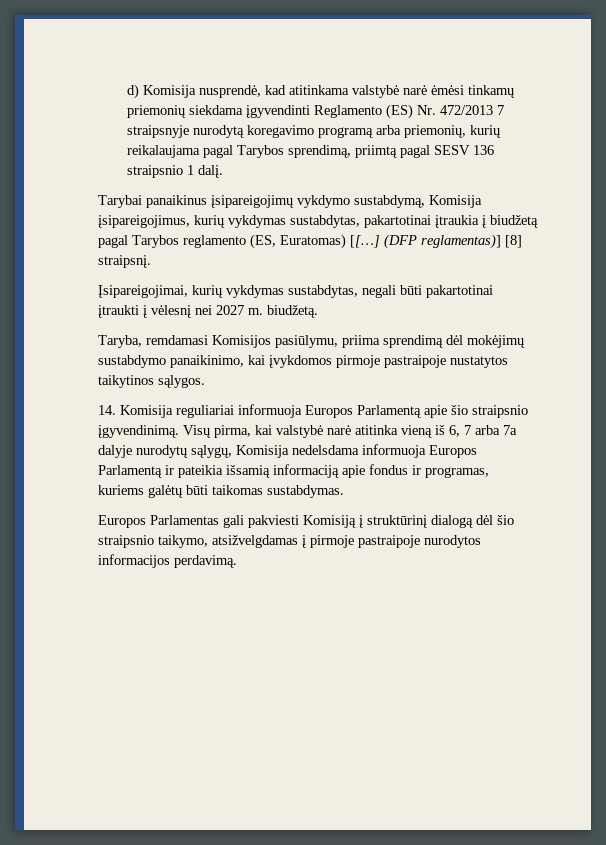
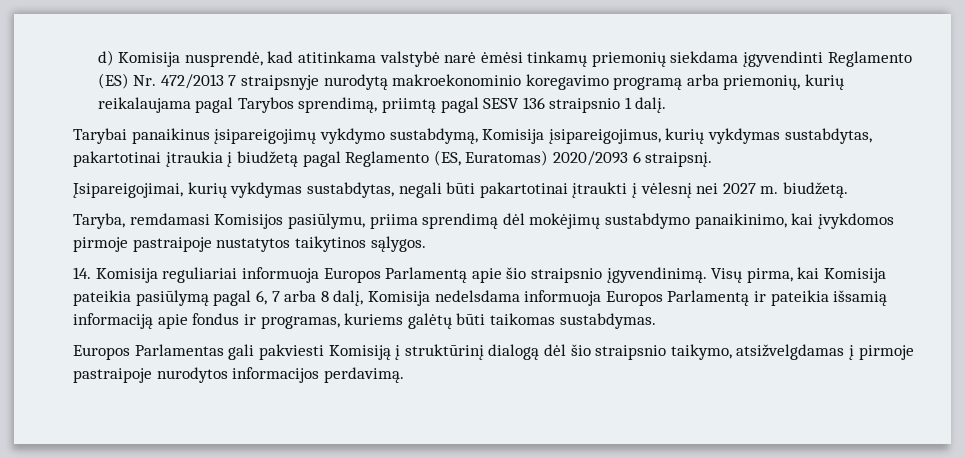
- d) Komisija nusprendė, kad atitinkama valstybė narė ėmėsi tinkamų priemonių siekdama įgyvendinti Reglamento (ES) Nr. 472/2013 7 straipsnyje nurodytą koregavimo programą arba priemonių, kurių reikalaujama pagal Tarybos sprendimą, priimtą pagal SESV 136 straipsnio 1 dalį.
+ d) Komisija nusprendė, kad atitinkama valstybė narė ėmėsi tinkamų priemonių siekdama įgyvendinti Reglamento (ES) Nr. 472/2013 7 straipsnyje nurodytą makroekonominio koregavimo programą arba priemonių, kurių reikalaujama pagal Tarybos sprendimą, priimtą pagal SESV 136 straipsnio 1 dalį.
- Tarybai panaikinus įsipareigojimų vykdymo sustabdymą, Komisija įsipareigojimus, kurių vykdymas sustabdytas, pakartotinai įtraukia į biudžetą pagal Tarybos reglamento (ES, Euratomas) [[…] (DFP reglamentas)] [8] straipsnį.
+ Tarybai panaikinus įsipareigojimų vykdymo sustabdymą, Komisija įsipareigojimus, kurių vykdymas sustabdytas, pakartotinai įtraukia į biudžetą pagal Reglamento (ES, Euratomas) 2020/2093 6 straipsnį.
- Visų pirma, kai valstybė narė atitinka vieną iš 6, 7 arba 7a dalyje nurodytų sąlygų, Komisija nedelsdama informuoja Europos Parlamentą ir pateikia išsamią informaciją apie fondus ir programas, kuriems galėtų būti taikomas sustabdymas.
+ Visų pirma, kai Komisija pateikia pasiūlymą pagal 6, 7 arba 8 dalį, Komisija nedelsdama informuoja Europos Parlamentą ir pateikia išsamią informaciją apie fondus ir programas, kuriems galėtų būti taikomas sustabdymas.

